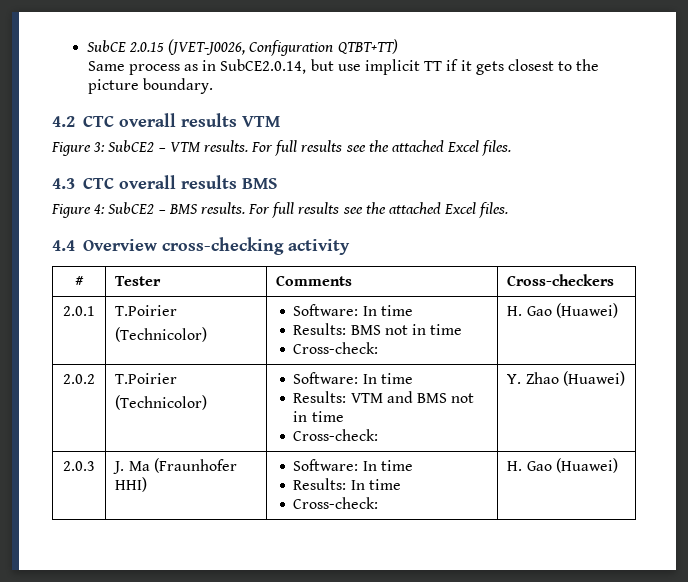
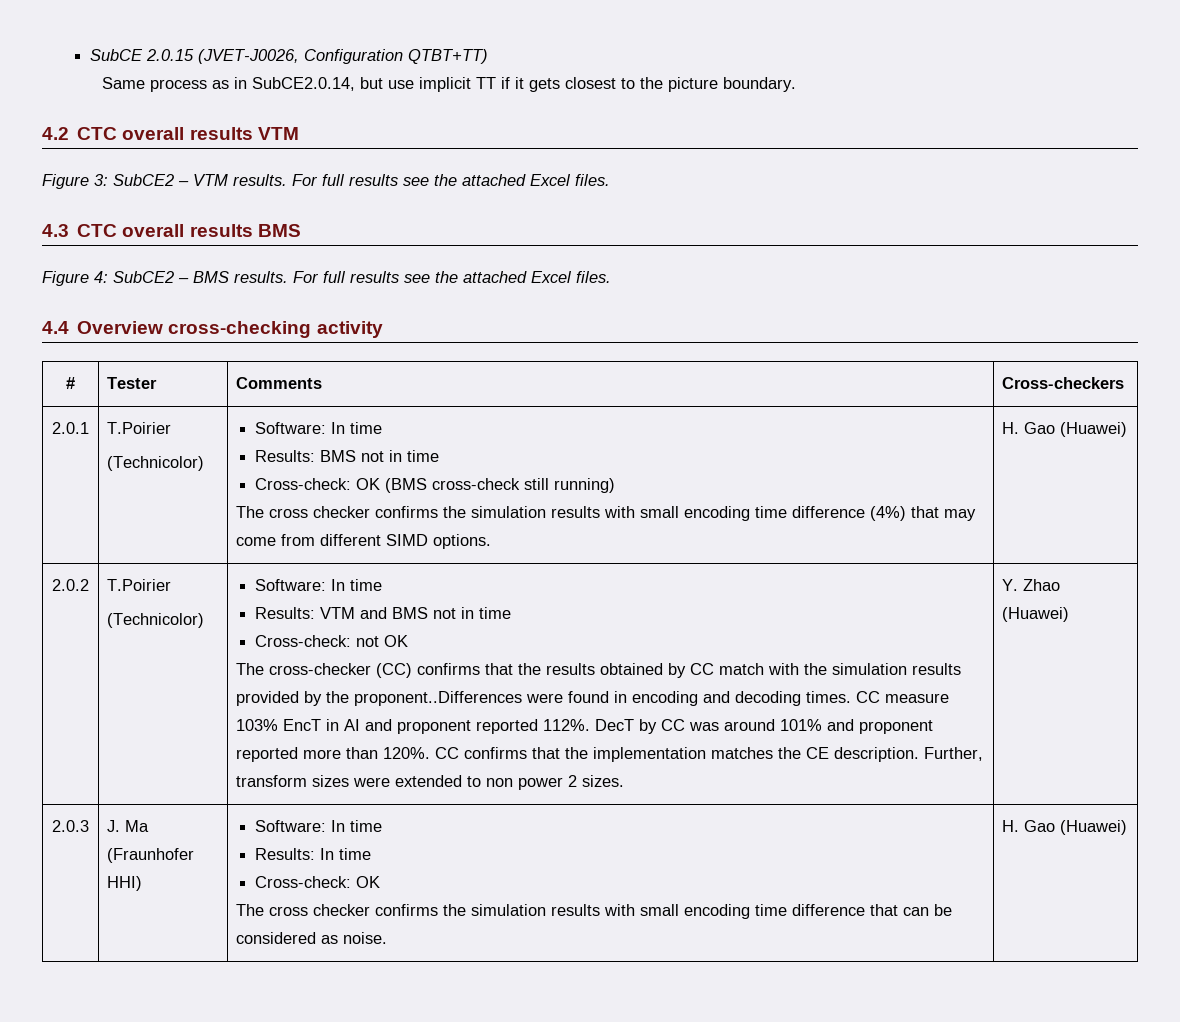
  2.0.1 | T.Poirier
  (Technicolor) | Software: In time
  Results: BMS not in time
- Cross-check: | H. Gao (Huawei)
+ Cross-check: OK (BMS cross-check still running)
+ The cross checker confirms the simulation results with small encoding time difference (4%) that may come from different SIMD options. | H. Gao (Huawei)
  Results: VTM and BMS not in time
- Cross-check:
+ Cross-check: not OK
+ The cross-checker (CC) confirms that the results obtained by CC match with the simulation results provided by the proponent..Differences were found in encoding and decoding times. CC measure 103% EncT in AI and proponent reported 112%. DecT by CC was around 101% and proponent reported more than 120%. CC confirms that the implementation matches the CE description. Further, transform sizes were extended to non power 2 sizes.
  2.0.3 | J. Ma (Fraunhofer HHI) | Software: In time
  Results: In time
- Cross-check: | H. Gao (Huawei)
+ Cross-check: OK
+ The cross checker confirms the simulation results with small encoding time difference that can be considered as noise. | H. Gao (Huawei)

